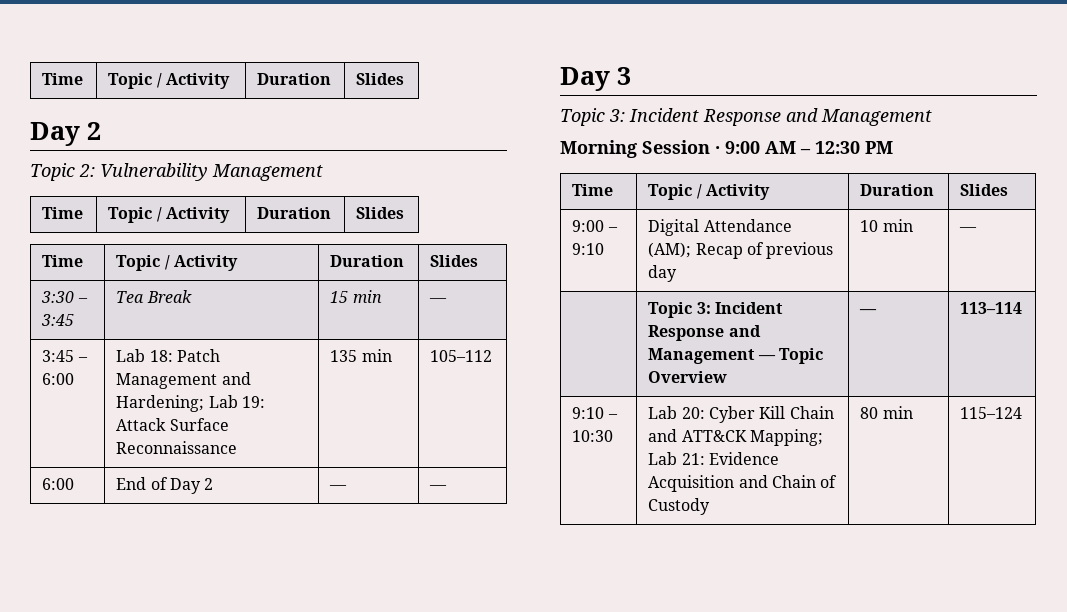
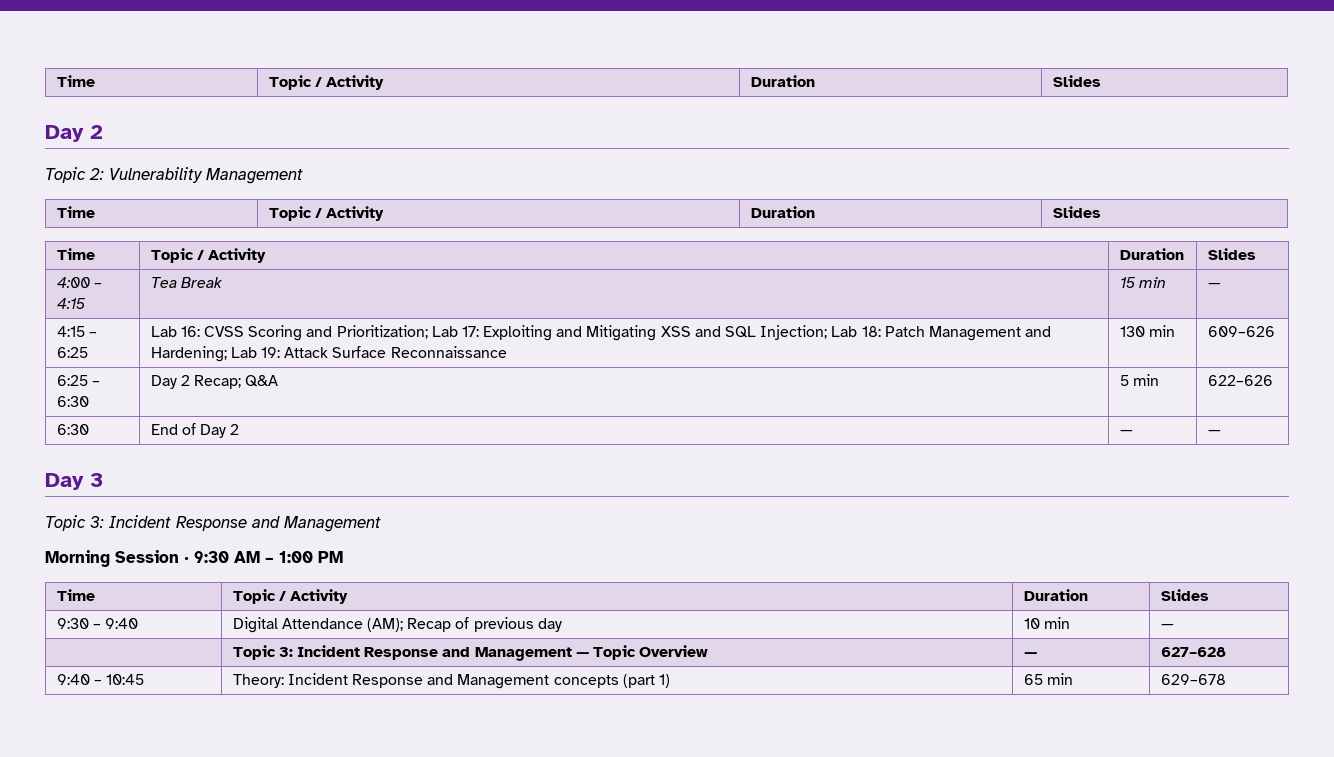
- 3:30 – 3:45 | Tea Break | 15 min | —
+ 4:00 – 4:15 | Tea Break | 15 min | —
- 3:45 – 6:00 | Lab 18: Patch Management and Hardening; Lab 19: Attack Surface Reconnaissance | 135 min | 105–112
- 6:00 | End of Day 2 | — | —
+ 4:15 – 6:25 | Lab 16: CVSS Scoring and Prioritization; Lab 17: Exploiting and Mitigating XSS and SQL Injection; Lab 18: Patch Management and Hardening; Lab 19: Attack Surface Reconnaissance | 130 min | 609–626
+ 6:25 – 6:30 | Day 2 Recap; Q&A | 5 min | 622–626
+ 6:30 | End of Day 2 | — | —
- Morning Session · 9:00 AM – 12:30 PM
+ Morning Session · 9:30 AM – 1:00 PM
- 9:00 – 9:10 | Digital Attendance (AM); Recap of previous day | 10 min | —
+ 9:30 – 9:40 | Digital Attendance (AM); Recap of previous day | 10 min | —
- | Topic 3: Incident Response and Management — Topic Overview | — | 113–114
- 9:10 – 10:30 | Lab 20: Cyber Kill Chain and ATT&CK Mapping; Lab 21: Evidence Acquisition and Chain of Custody | 80 min | 115–124
+ | Topic 3: Incident Response and Management — Topic Overview | — | 627–628
+ 9:40 – 10:45 | Theory: Incident Response and Management concepts (part 1) | 65 min | 629–678

